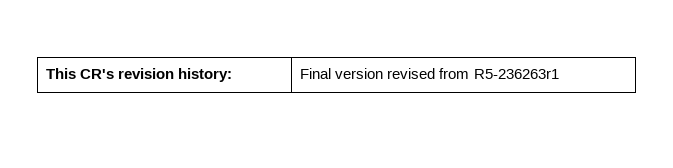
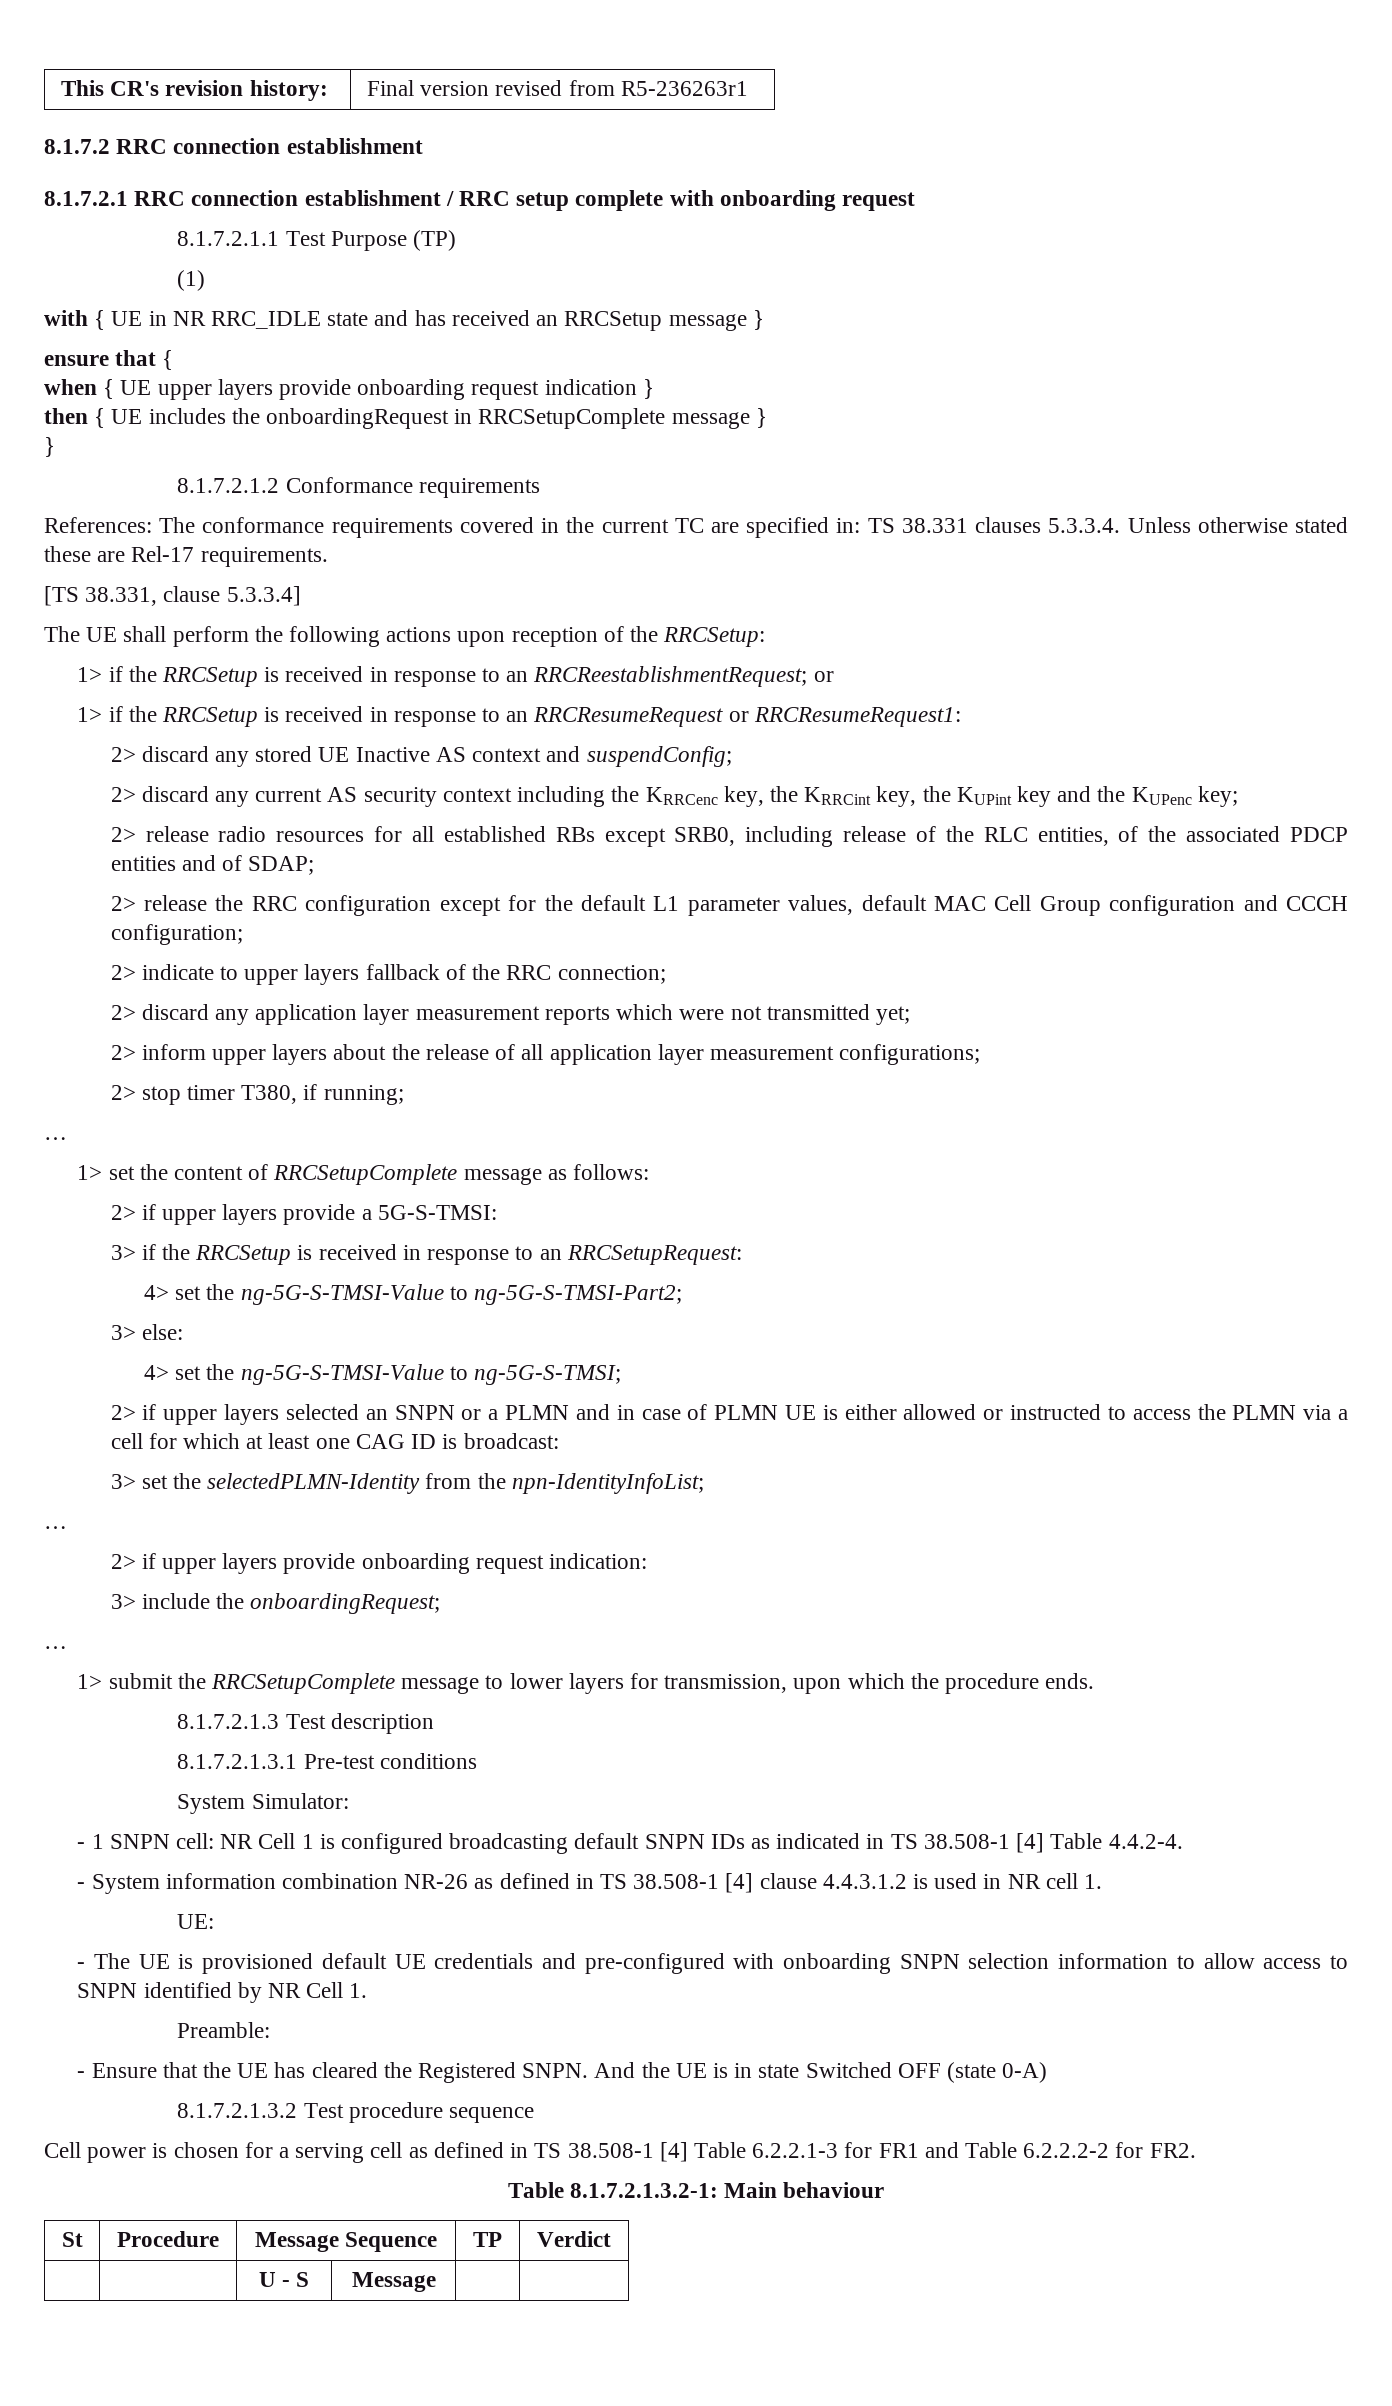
+ 8.1.7.2 RRC connection establishment
+ 8.1.7.2.1 RRC connection establishment / RRC setup complete with onboarding request
+ 8.1.7.2.1.1 Test Purpose (TP)
+ (1)
+ with { UE in NR RRC_IDLE state and has received an RRCSetup message }
+ ensure that {
+ when { UE upper layers provide onboarding request indication }
+ then { UE includes the onboardingRequest in RRCSetupComplete message }
+ }
+ 8.1.7.2.1.2 Conformance requirements
+ References: The conformance requirements covered in the current TC are specified in: TS 38.331 clauses 5.3.3.4. Unless otherwise stated these are Rel-17 requirements.
+ [TS 38.331, clause 5.3.3.4]
+ The UE shall perform the following actions upon reception of the RRCSetup:
+ 1> if the RRCSetup is received in response to an RRCReestablishmentRequest; or
+ 1> if the RRCSetup is received in response to an RRCResumeRequest or RRCResumeRequest1:
+ 2> discard any stored UE Inactive AS context and suspendConfig;
+ 2> discard any current AS security context including the KRRCenc key, the KRRCint key, the KUPint key and the KUPenc key;
+ 2> release radio resources for all established RBs except SRB0, including release of the RLC entities, of the associated PDCP entities and of SDAP;
+ 2> release the RRC configuration except for the default L1 parameter values, default MAC Cell Group configuration and CCCH configuration;
+ 2> indicate to upper layers fallback of the RRC connection;
+ 2> discard any application layer measurement reports which were not transmitted yet;
+ 2> inform upper layers about the release of all application layer measurement configurations;
+ 2> stop timer T380, if running;
+ …
+ 1> set the content of RRCSetupComplete message as follows:
+ 2> if upper layers provide a 5G-S-TMSI:
+ 3> if the RRCSetup is received in response to an RRCSetupRequest:
+ 4> set the ng-5G-S-TMSI-Value to ng-5G-S-TMSI-Part2;
+ 3> else:
+ 4> set the ng-5G-S-TMSI-Value to ng-5G-S-TMSI;
+ 2> if upper layers selected an SNPN or a PLMN and in case of PLMN UE is either allowed or instructed to access the PLMN via a cell for which at least one CAG ID is broadcast:
+ 3> set the selectedPLMN-Identity from the npn-IdentityInfoList;
+ …
+ 2> if upper layers provide onboarding request indication:
+ 3> include the onboardingRequest;
+ …
+ 1> submit the RRCSetupComplete message to lower layers for transmission, upon which the procedure ends.
+ 8.1.7.2.1.3 Test description
+ 8.1.7.2.1.3.1 Pre-test conditions
+ System Simulator:
+ - 1 SNPN cell: NR Cell 1 is configured broadcasting default SNPN IDs as indicated in TS 38.508-1 [4] Table 4.4.2-4.
+ - System information combination NR-26 as defined in TS 38.508-1 [4] clause 4.4.3.1.2 is used in NR cell 1.
+ UE:
+ - The UE is provisioned default UE credentials and pre-configured with onboarding SNPN selection information to allow access to SNPN identified by NR Cell 1.
+ Preamble:
+ - Ensure that the UE has cleared the Registered SNPN. And the UE is in state Switched OFF (state 0-A)
+ 8.1.7.2.1.3.2 Test procedure sequence
+ Cell power is chosen for a serving cell as defined in TS 38.508-1 [4] Table 6.2.2.1-3 for FR1 and Table 6.2.2.2-2 for FR2.
+ Table 8.1.7.2.1.3.2-1: Main behaviour
+ St | Procedure | Message Sequence | TP | Verdict
+ | | U - S | Message | |

